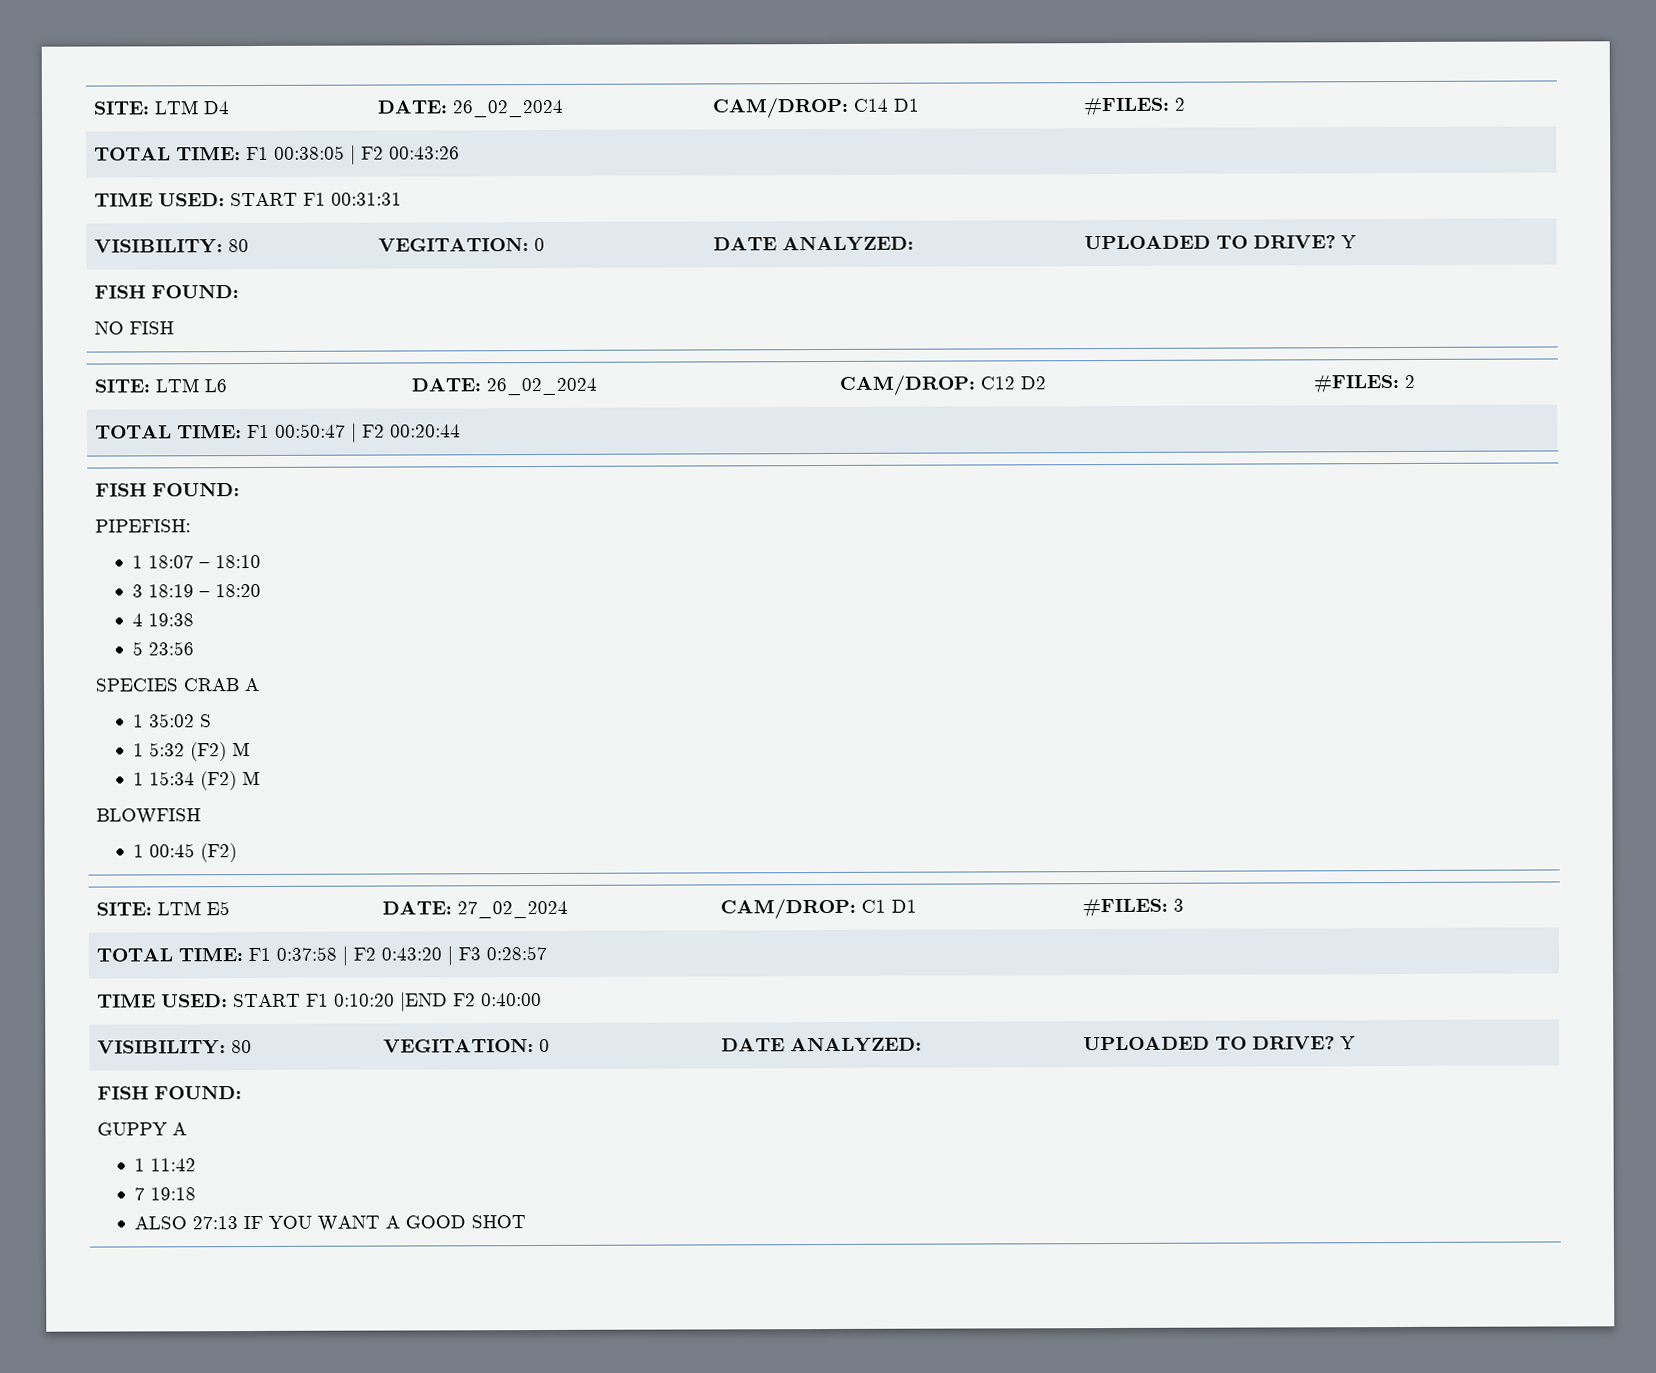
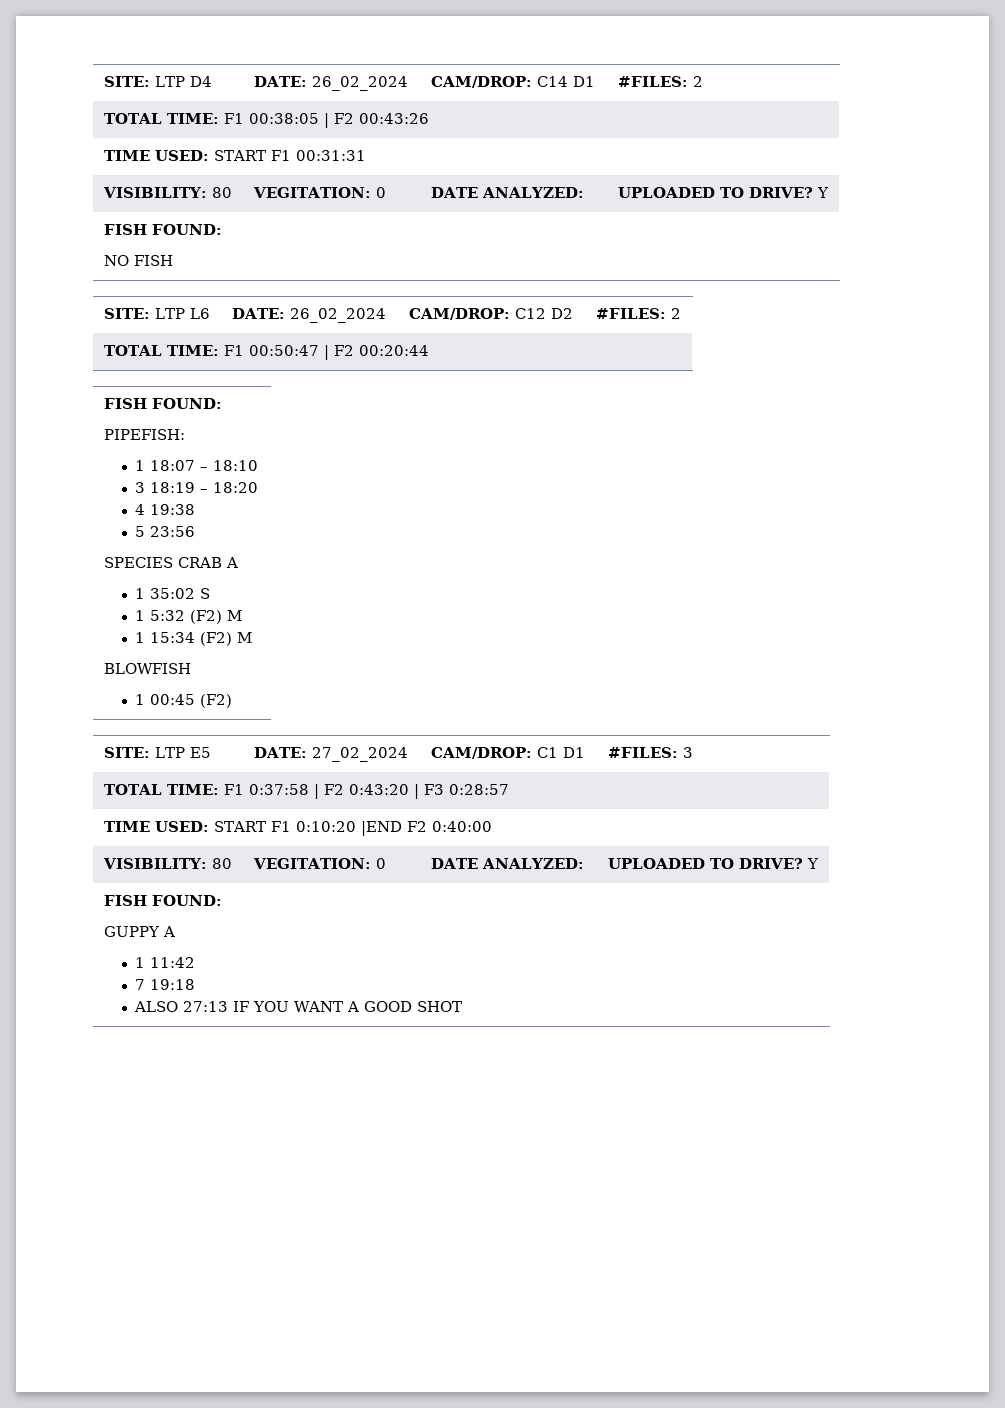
- SITE: LTM D4 | DATE: 26_02_2024 | CAM/DROP: C14 D1 | #FILES: 2
+ SITE: LTP D4 | DATE: 26_02_2024 | CAM/DROP: C14 D1 | #FILES: 2
- SITE: LTM L6 | DATE: 26_02_2024 | CAM/DROP: C12 D2 | #FILES: 2
+ SITE: LTP L6 | DATE: 26_02_2024 | CAM/DROP: C12 D2 | #FILES: 2
- SITE: LTM E5 | DATE: 27_02_2024 | CAM/DROP: C1 D1 | #FILES: 3
+ SITE: LTP E5 | DATE: 27_02_2024 | CAM/DROP: C1 D1 | #FILES: 3

